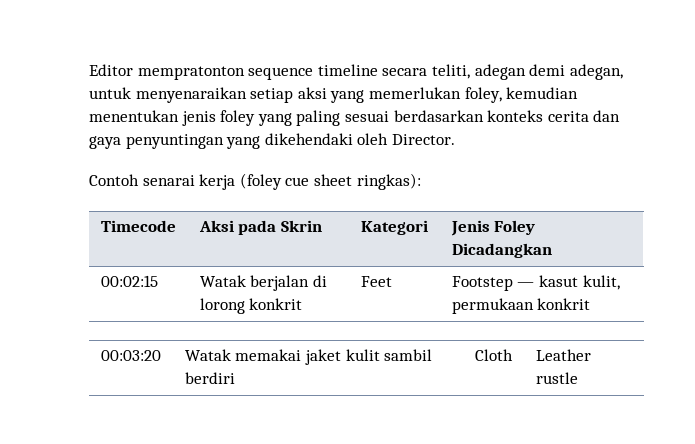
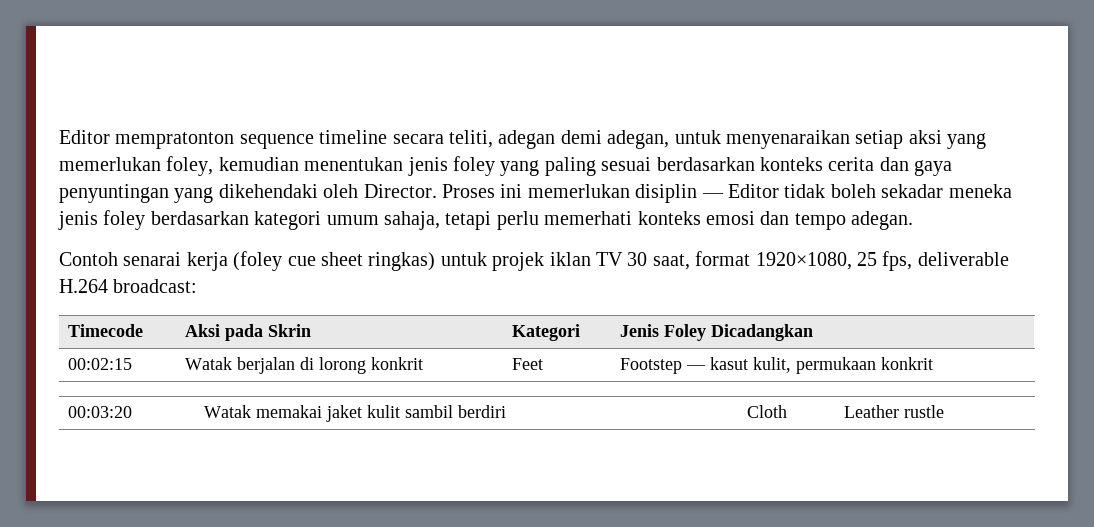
+ Proses ini memerlukan disiplin — Editor tidak boleh sekadar meneka jenis foley berdasarkan kategori umum sahaja, tetapi perlu memerhati konteks emosi dan tempo adegan.
- Contoh senarai kerja (foley cue sheet ringkas):
+ Contoh senarai kerja (foley cue sheet ringkas) untuk projek iklan TV 30 saat, format 1920×1080, 25 fps, deliverable H.264 broadcast:

